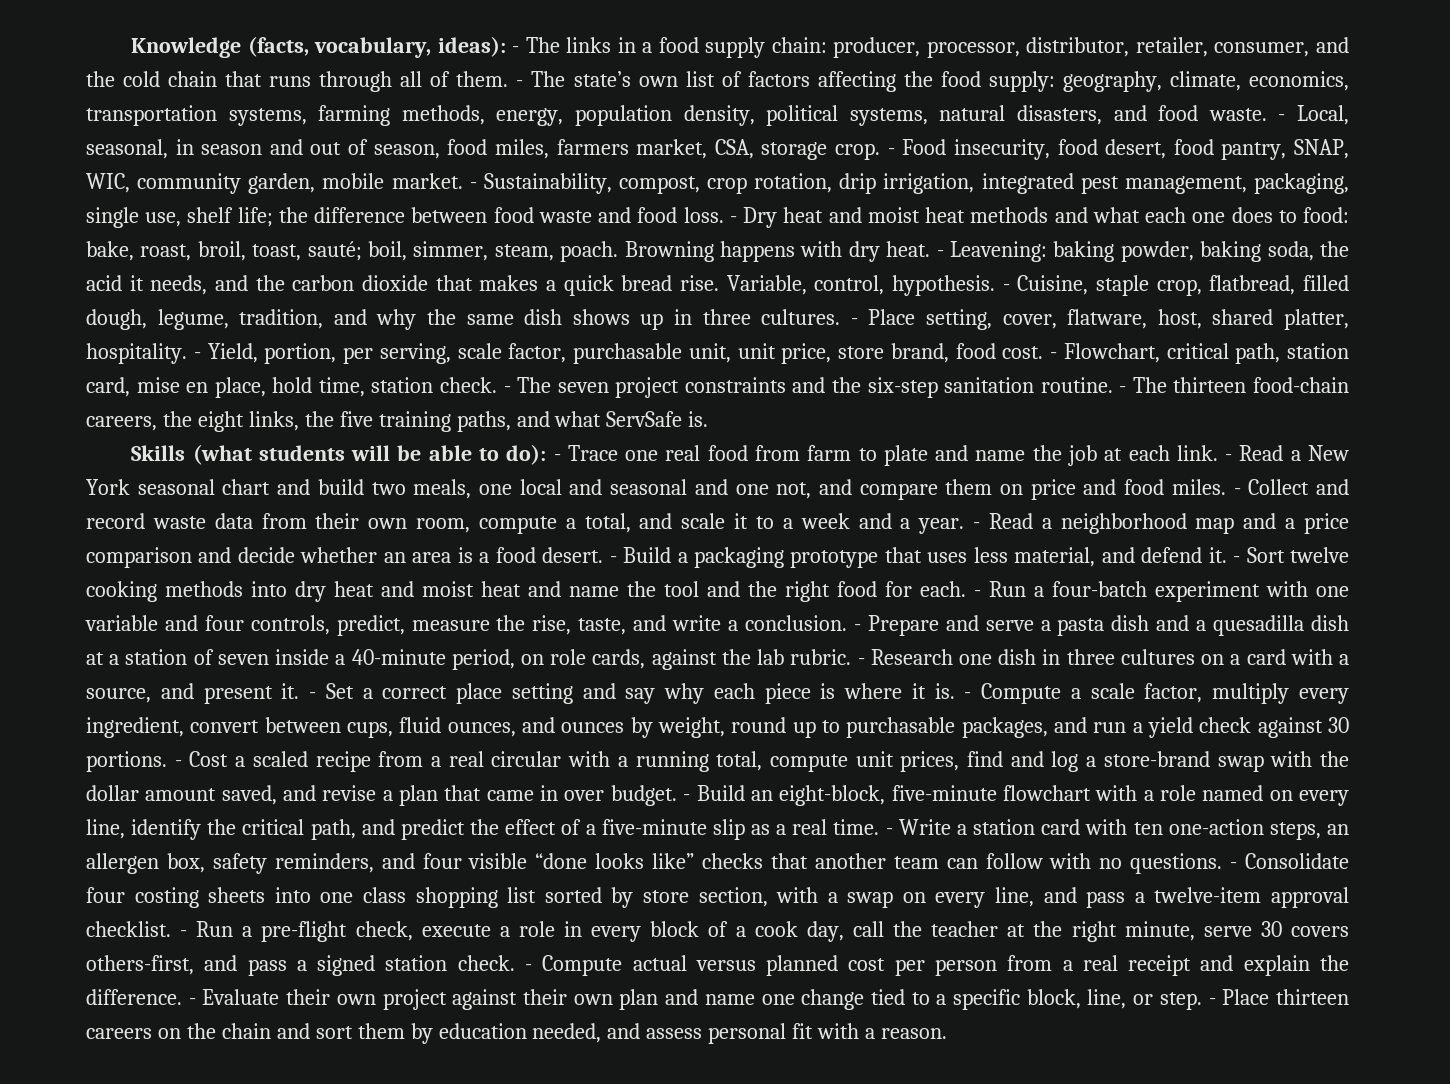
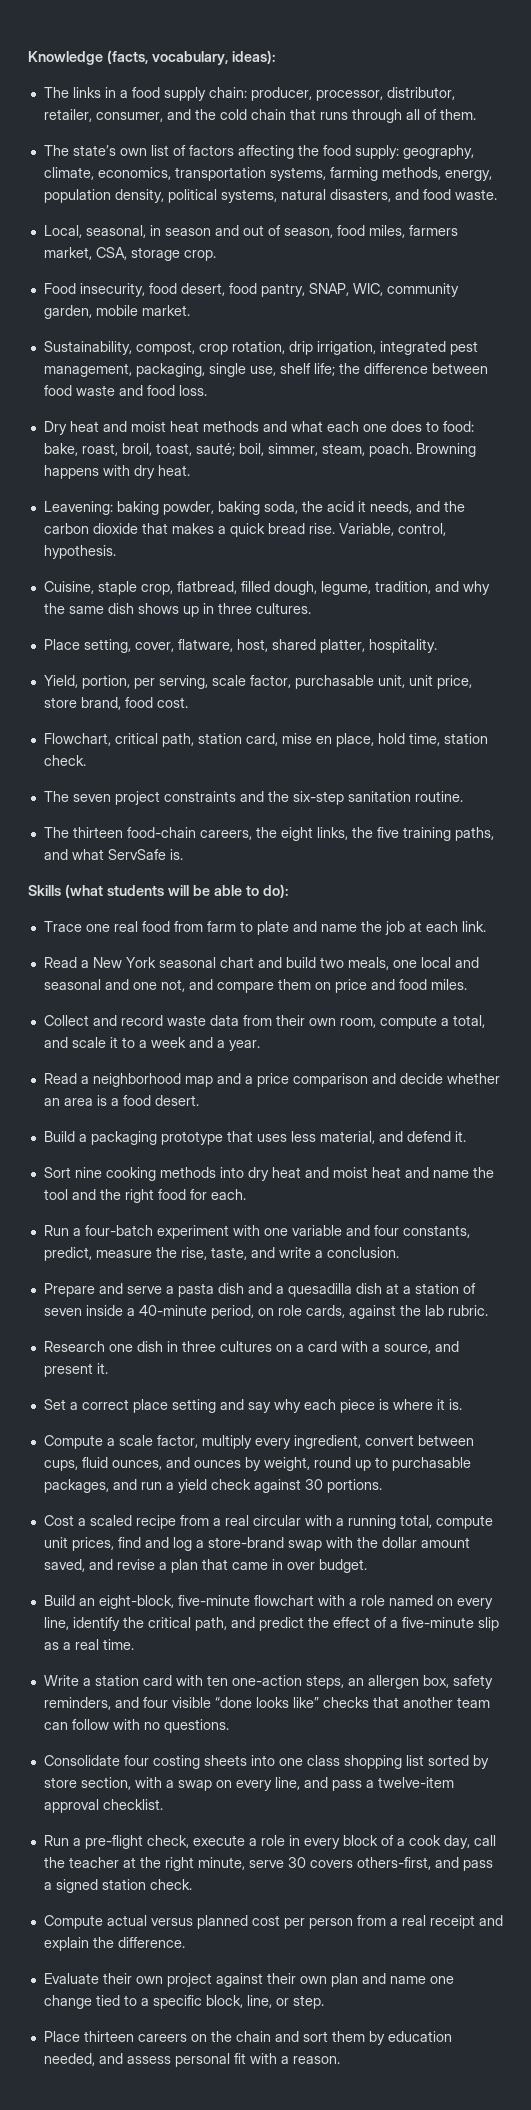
- Knowledge (facts, vocabulary, ideas): - The links in a food supply chain:
+ Knowledge (facts, vocabulary, ideas):
+ The links in a food supply chain:
- producer, processor, distributor, retailer, consumer, and the cold chain that runs through all of them. - The state’s own list of factors affecting the food supply:
+ producer, processor, distributor, retailer, consumer, and the cold chain that runs through all of them.
+ The state’s own list of factors affecting the food supply:
- geography, climate, economics, transportation systems, farming methods, energy, population density, political systems, natural disasters, and food waste. - Local, seasonal, in season and out of season, food miles, farmers market, CSA, storage crop. - Food insecurity, food desert, food pantry, SNAP, WIC, community garden, mobile market. - Sustainability, compost, crop rotation, drip irrigation, integrated pest management, packaging, single use, shelf life;
+ geography, climate, economics, transportation systems, farming methods, energy, population density, political systems, natural disasters, and food waste.
+ Local, seasonal, in season and out of season, food miles, farmers market, CSA, storage crop.
+ Food insecurity, food desert, food pantry, SNAP, WIC, community garden, mobile market.
+ Sustainability, compost, crop rotation, drip irrigation, integrated pest management, packaging, single use, shelf life;
- the difference between food waste and food loss. - Dry heat and moist heat methods and what each one does to food:
+ the difference between food waste and food loss.
+ Dry heat and moist heat methods and what each one does to food:
- Browning happens with dry heat. - Leavening: baking powder, baking soda, the acid it needs, and the carbon dioxide that makes a quick bread rise.
+ Browning happens with dry heat.
+ Leavening: baking powder, baking soda, the acid it needs, and the carbon dioxide that makes a quick bread rise.
- Variable, control, hypothesis. - Cuisine, staple crop, flatbread, filled dough, legume, tradition, and why the same dish shows up in three cultures. - Place setting, cover, flatware, host, shared platter, hospitality. - Yield, portion, per serving, scale factor, purchasable unit, unit price, store brand, food cost. - Flowchart, critical path, station card, mise en place, hold time, station check. - The seven project constraints and the six-step sanitation routine. - The thirteen food-chain careers, the eight links, the five training paths, and what ServSafe is.
+ Variable, control, hypothesis.
+ Cuisine, staple crop, flatbread, filled dough, legume, tradition, and why the same dish shows up in three cultures.
+ Place setting, cover, flatware, host, shared platter, hospitality.
+ Yield, portion, per serving, scale factor, purchasable unit, unit price, store brand, food cost.
+ Flowchart, critical path, station card, mise en place, hold time, station check.
+ The seven project constraints and the six-step sanitation routine.
+ The thirteen food-chain careers, the eight links, the five training paths, and what ServSafe is.
- Skills (what students will be able to do): - Trace one real food from farm to plate and name the job at each link. - Read a New York seasonal chart and build two meals, one local and seasonal and one not, and compare them on price and food miles. - Collect and record waste data from their own room, compute a total, and scale it to a week and a year. - Read a neighborhood map and a price comparison and decide whether an area is a food desert. - Build a packaging prototype that uses less material, and defend it. - Sort twelve cooking methods into dry heat and moist heat and name the tool and the right food for each. - Run a four-batch experiment with one variable and four controls, predict, measure the rise, taste, and write a conclusion. - Prepare and serve a pasta dish and a quesadilla dish at a station of seven inside a 40-minute period, on role cards, against the lab rubric. - Research one dish in three cultures on a card with a source, and present it. - Set a correct place setting and say why each piece is where it is. - Compute a scale factor, multiply every ingredient, convert between cups, fluid ounces, and ounces by weight, round up to purchasable packages, and run a yield check against 30 portions. - Cost a scaled recipe from a real circular with a running total, compute unit prices, find and log a store-brand swap with the dollar amount saved, and revise a plan that came in over budget. - Build an eight-block, five-minute flowchart with a role named on every line, identify the critical path, and predict the effect of a five-minute slip as a real time. - Write a station card with ten one-action steps, an allergen box, safety reminders, and four visible “done looks like” checks that another team can follow with no questions. - Consolidate four costing sheets into one class shopping list sorted by store section, with a swap on every line, and pass a twelve-item approval checklist. - Run a pre-flight check, execute a role in every block of a cook day, call the teacher at the right minute, serve 30 covers others-first, and pass a signed station check. - Compute actual versus planned cost per person from a real receipt and explain the difference. - Evaluate their own project against their own plan and name one change tied to a specific block, line, or step. - Place thirteen careers on the chain and sort them by education needed, and assess personal fit with a reason.
+ Skills (what students will be able to do):
+ Trace one real food from farm to plate and name the job at each link.
+ Read a New York seasonal chart and build two meals, one local and seasonal and one not, and compare them on price and food miles.
+ Collect and record waste data from their own room, compute a total, and scale it to a week and a year.
+ Read a neighborhood map and a price comparison and decide whether an area is a food desert.
+ Build a packaging prototype that uses less material, and defend it.
+ Sort nine cooking methods into dry heat and moist heat and name the tool and the right food for each.
+ Run a four-batch experiment with one variable and four constants, predict, measure the rise, taste, and write a conclusion.
+ Prepare and serve a pasta dish and a quesadilla dish at a station of seven inside a 40-minute period, on role cards, against the lab rubric.
+ Research one dish in three cultures on a card with a source, and present it.
+ Set a correct place setting and say why each piece is where it is.
+ Compute a scale factor, multiply every ingredient, convert between cups, fluid ounces, and ounces by weight, round up to purchasable packages, and run a yield check against 30 portions.
+ Cost a scaled recipe from a real circular with a running total, compute unit prices, find and log a store-brand swap with the dollar amount saved, and revise a plan that came in over budget.
+ Build an eight-block, five-minute flowchart with a role named on every line, identify the critical path, and predict the effect of a five-minute slip as a real time.
+ Write a station card with ten one-action steps, an allergen box, safety reminders, and four visible “done looks like” checks that another team can follow with no questions.
+ Consolidate four costing sheets into one class shopping list sorted by store section, with a swap on every line, and pass a twelve-item approval checklist.
+ Run a pre-flight check, execute a role in every block of a cook day, call the teacher at the right minute, serve 30 covers others-first, and pass a signed station check.
+ Compute actual versus planned cost per person from a real receipt and explain the difference.
+ Evaluate their own project against their own plan and name one change tied to a specific block, line, or step.
+ Place thirteen careers on the chain and sort them by education needed, and assess personal fit with a reason.

